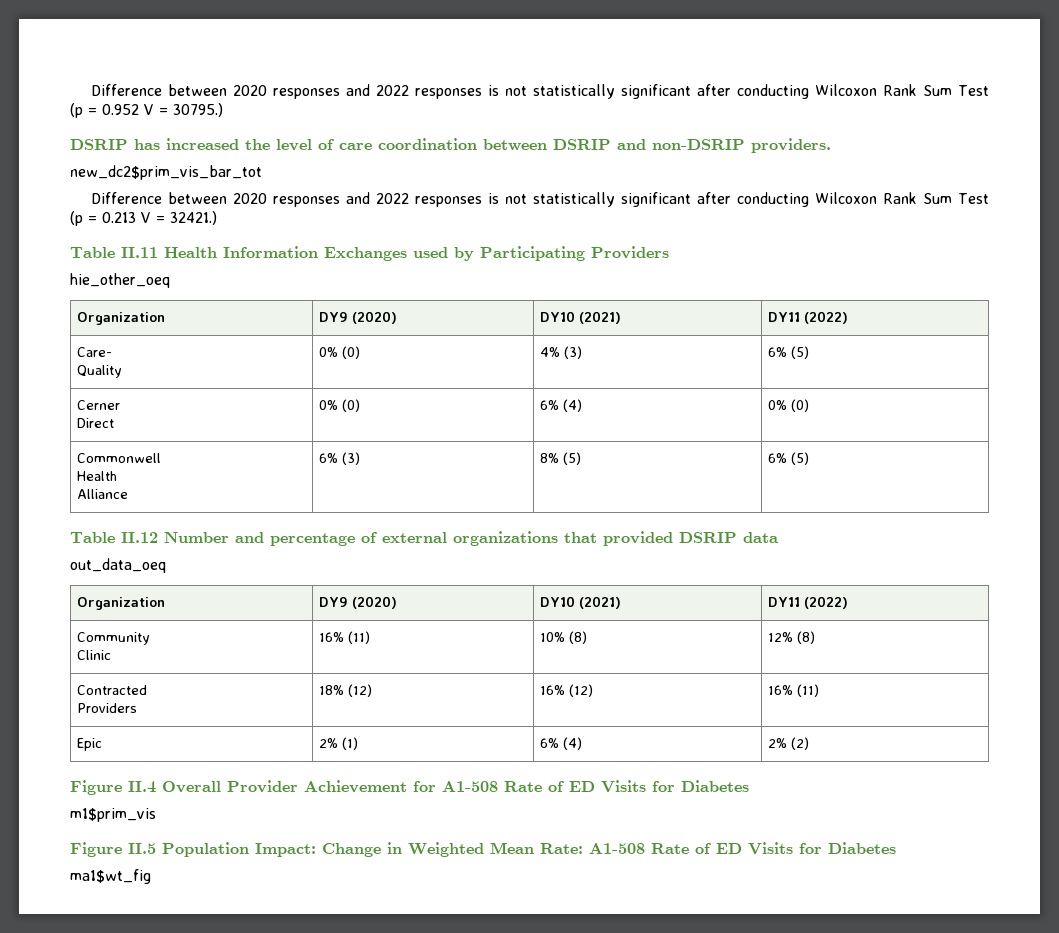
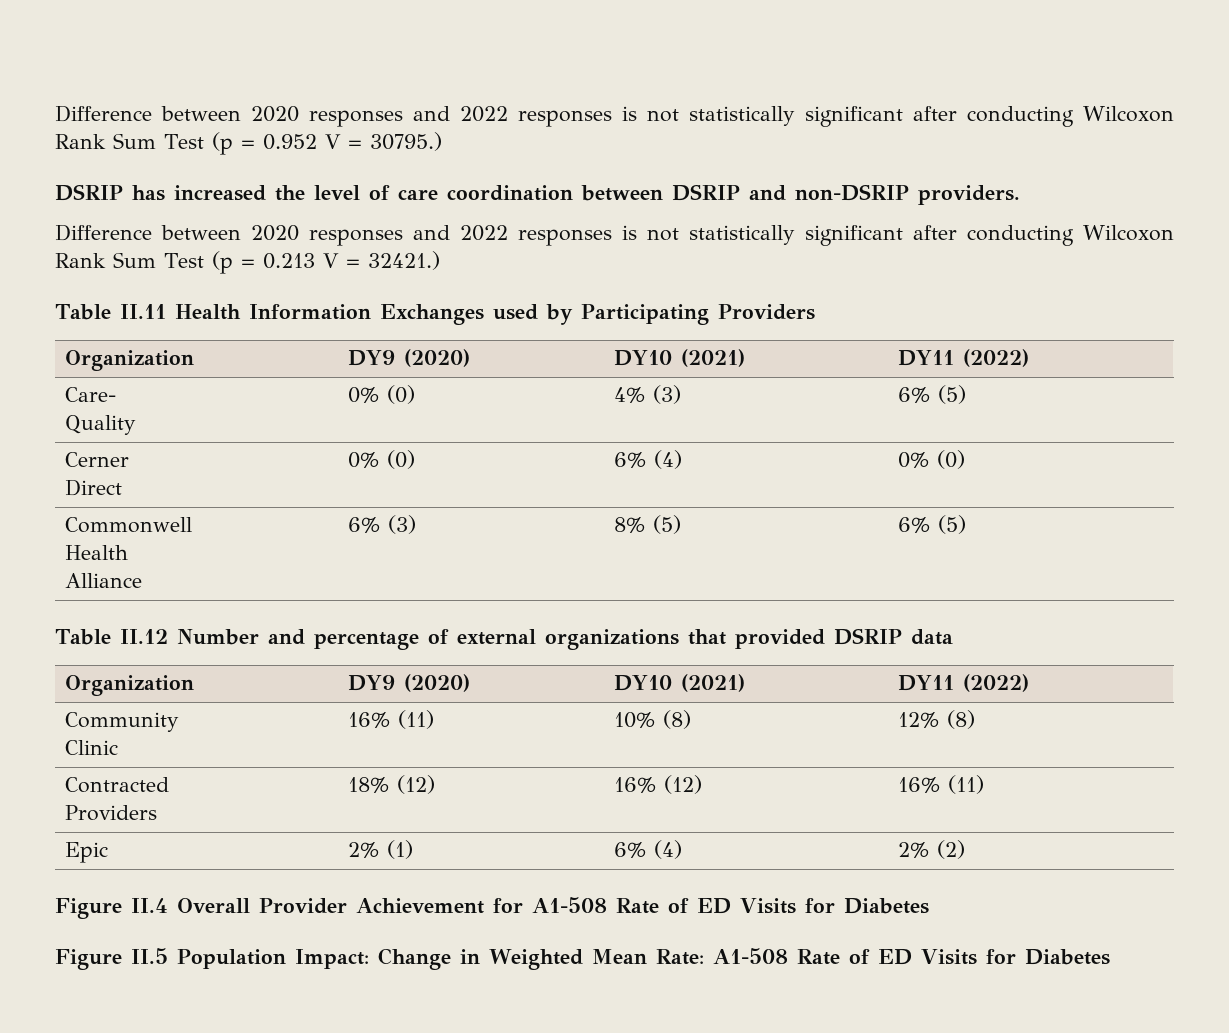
- new_dc2$prim_vis_bar_tot
- hie_other_oeq
- out_data_oeq
- m1$prim_vis
- ma1$wt_fig

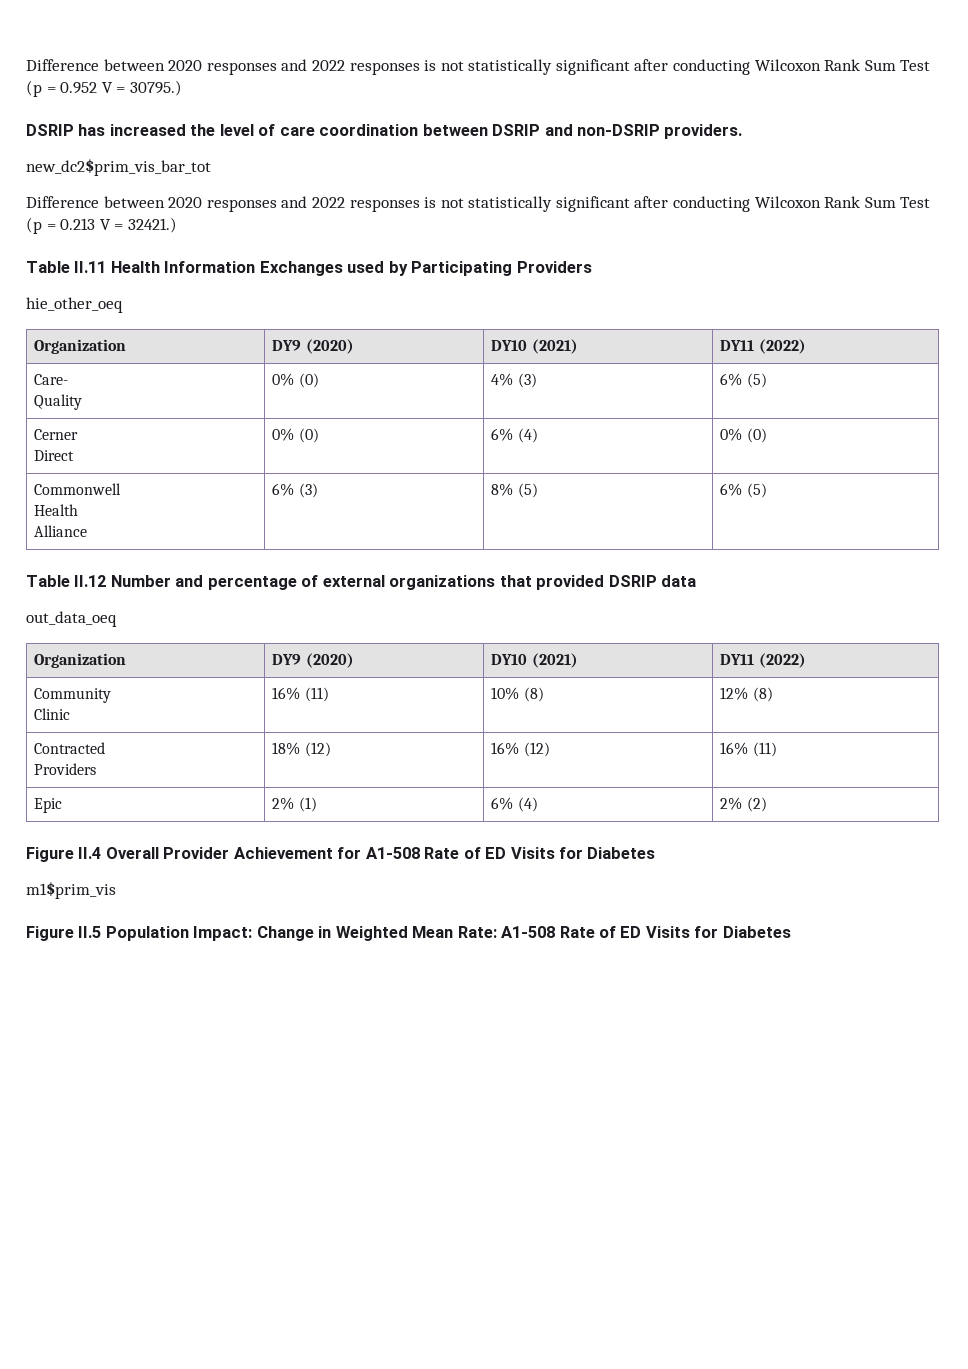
+ new_dc2$prim_vis_bar_tot
+ hie_other_oeq
+ out_data_oeq
+ m1$prim_vis

